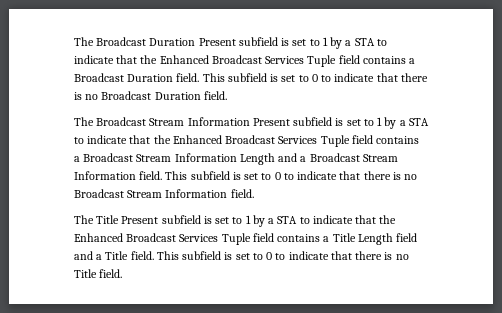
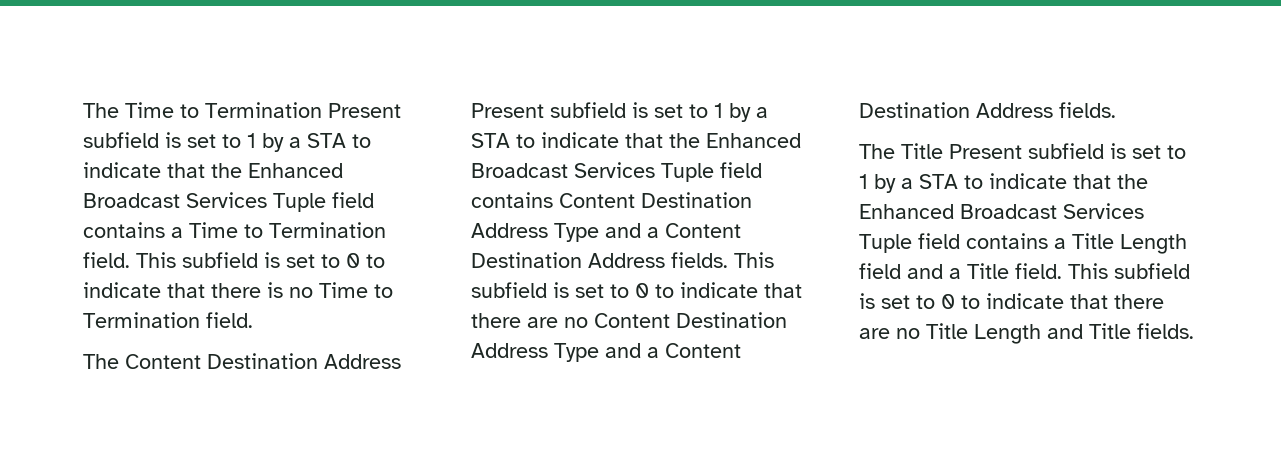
- The Broadcast Duration Present subfield is set to 1 by a STA to indicate that the Enhanced Broadcast Services Tuple field contains a Broadcast Duration field.
+ The Time to Termination Present subfield is set to 1 by a STA to indicate that the Enhanced Broadcast Services Tuple field contains a Time to Termination field.
- This subfield is set to 0 to indicate that there is no Broadcast Duration field.
- The Broadcast Stream Information Present subfield is set to 1 by a STA to indicate that the Enhanced Broadcast Services Tuple field contains a Broadcast Stream Information Length and a Broadcast Stream Information field.
+ This subfield is set to 0 to indicate that there is no Time to Termination field.
+ The Content Destination Address Present subfield is set to 1 by a STA to indicate that the Enhanced Broadcast Services Tuple field contains Content Destination Address Type and a Content Destination Address fields.
- This subfield is set to 0 to indicate that there is no Broadcast Stream Information field.
+ This subfield is set to 0 to indicate that there are no Content Destination Address Type and a Content Destination Address fields.
- This subfield is set to 0 to indicate that there is no Title field.
+ This subfield is set to 0 to indicate that there are no Title Length and Title fields.

